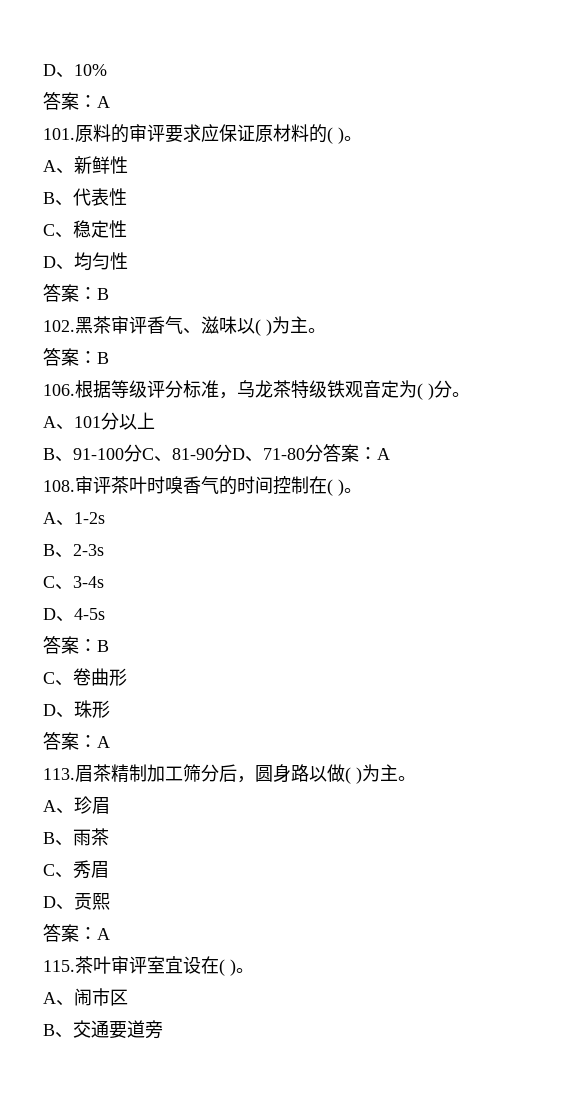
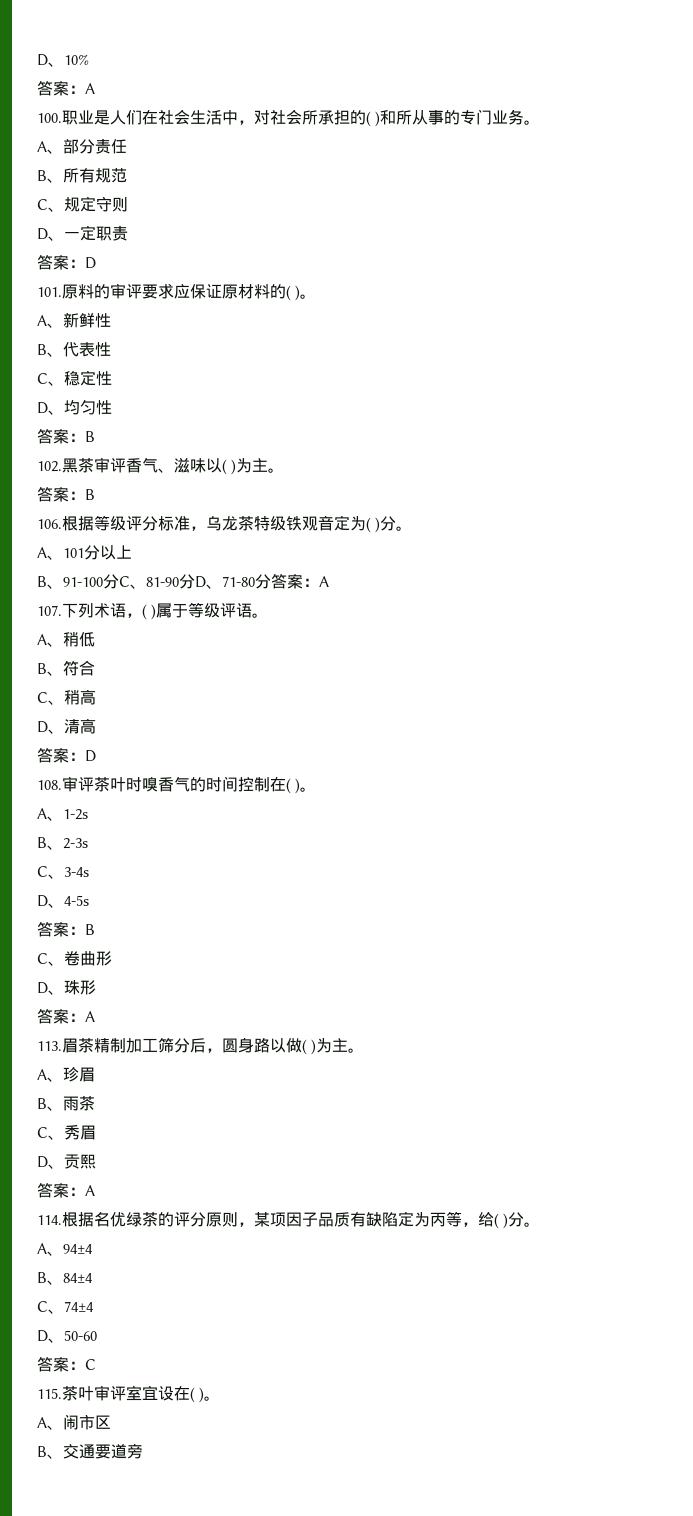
+ 100.职业是人们在社会生活中，对社会所承担的( )和所从事的专门业务。
+ A、部分责任
+ B、所有规范
+ C、规定守则
+ D、一定职责
+ 答案：D
+ 107.下列术语，( )属于等级评语。
+ A、稍低
+ B、符合
+ C、稍高
+ D、清高
+ 答案：D
+ 114.根据名优绿茶的评分原则，某项因子品质有缺陷定为丙等，给( )分。
+ A、94±4
+ B、84±4
+ C、74±4
+ D、50-60
+ 答案：C

